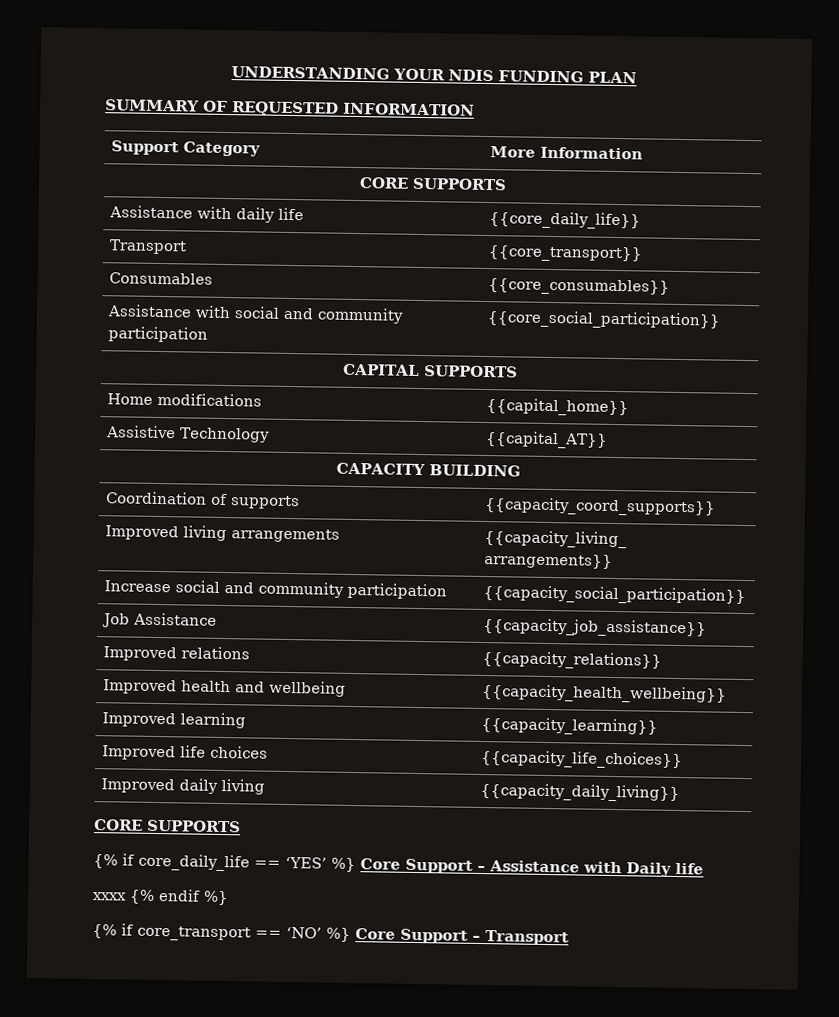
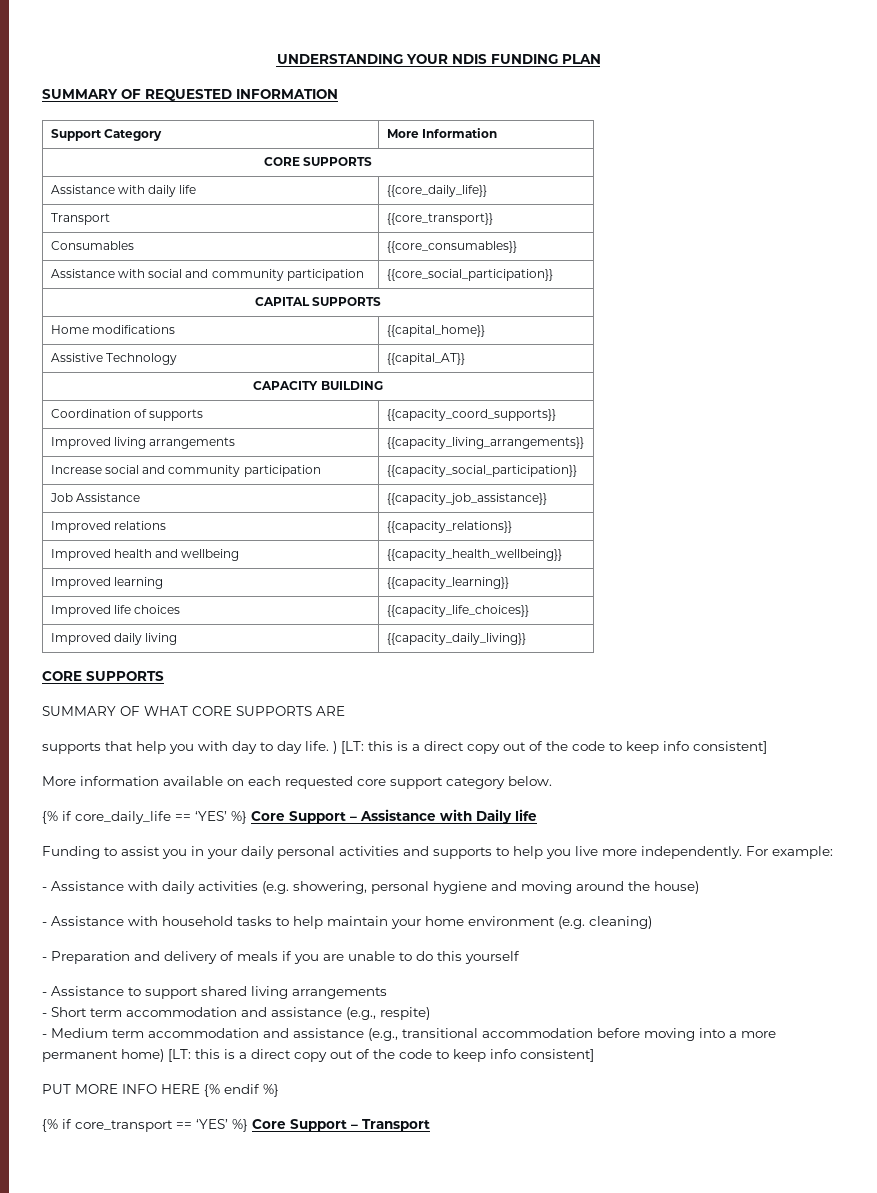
+ SUMMARY OF WHAT CORE SUPPORTS ARE
+ supports that help you with day to day life. ) [LT: this is a direct copy out of the code to keep info consistent]
+ More information available on each requested core support category below.
- xxxx {% endif %}
+ Funding to assist you in your daily personal activities and supports to help you live more independently. For example:
+ - Assistance with daily activities (e.g. showering, personal hygiene and moving around the house)
+ - Assistance with household tasks to help maintain your home environment (e.g. cleaning)
+ - Preparation and delivery of meals if you are unable to do this yourself
+ - Assistance to support shared living arrangements
+ - Short term accommodation and assistance (e.g., respite)
+ - Medium term accommodation and assistance (e.g., transitional accommodation before moving into a more permanent home) [LT: this is a direct copy out of the code to keep info consistent]
+ PUT MORE INFO HERE {% endif %}
- {% if core_transport == ‘NO’ %} Core Support – Transport
+ {% if core_transport == ‘YES’ %} Core Support – Transport

